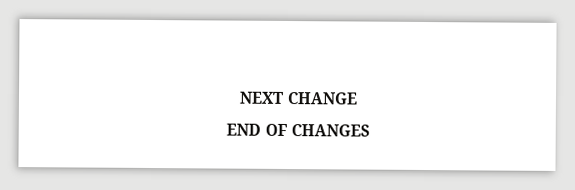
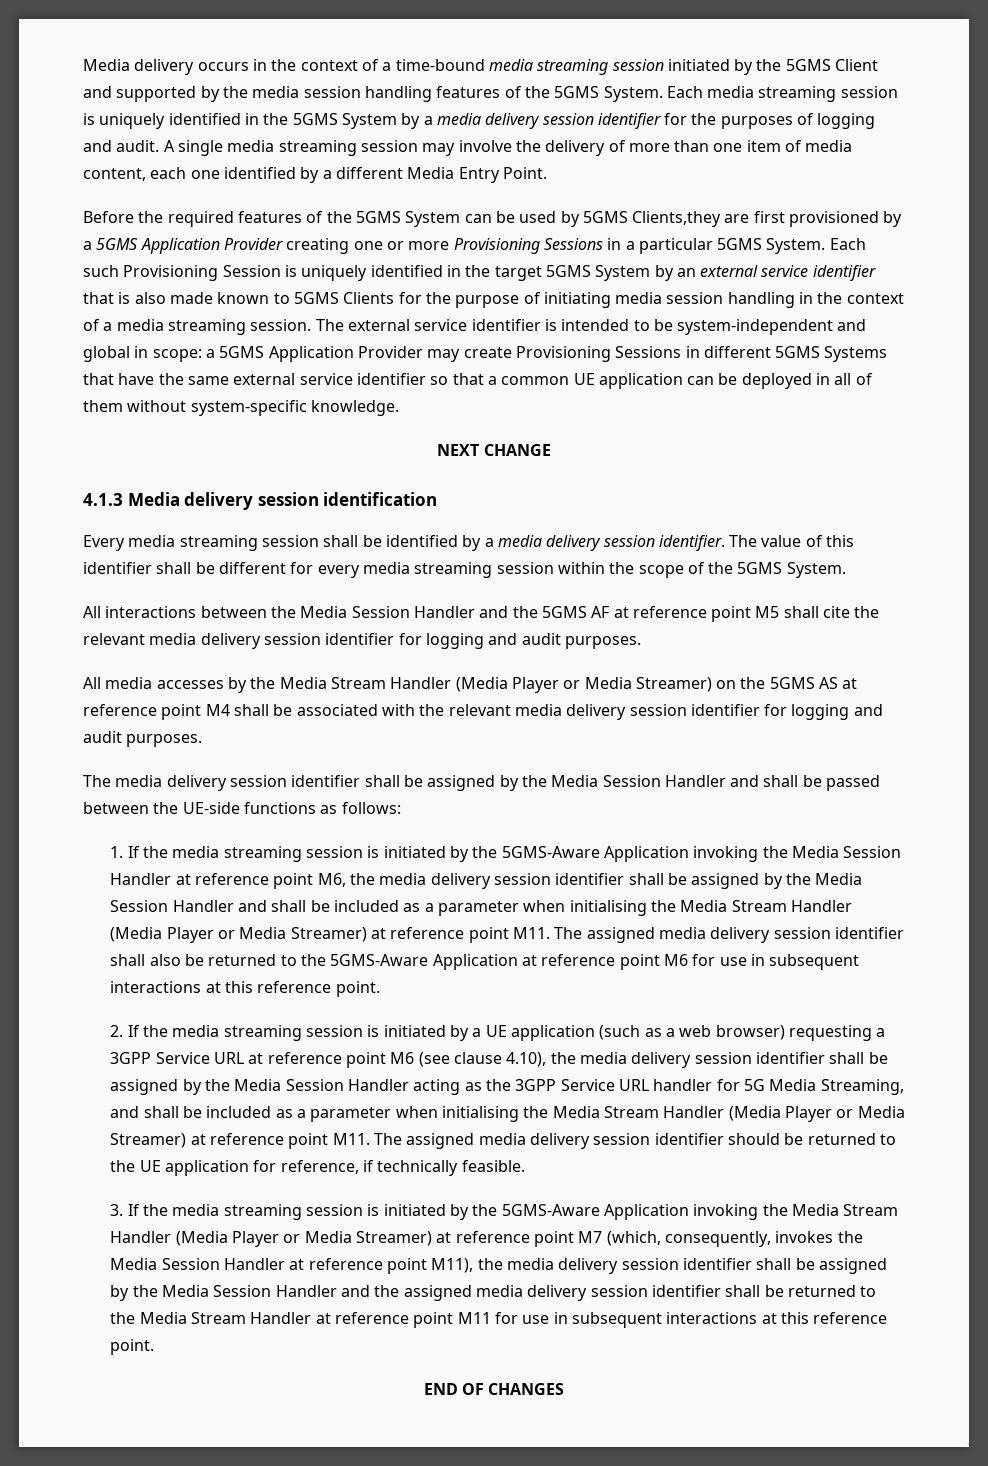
+ Media delivery occurs in the context of a time-bound media streaming session initiated by the 5GMS Client and supported by the media session handling features of the 5GMS System. Each media streaming session is uniquely identified in the 5GMS System by a media delivery session identifier for the purposes of logging and audit. A single media streaming session may involve the delivery of more than one item of media content, each one identified by a different Media Entry Point.
+ Before the required features of the 5GMS System can be used by 5GMS Clients,they are first provisioned by a 5GMS Application Provider creating one or more Provisioning Sessions in a particular 5GMS System. Each such Provisioning Session is uniquely identified in the target 5GMS System by an external service identifier that is also made known to 5GMS Clients for the purpose of initiating media session handling in the context of a media streaming session. The external service identifier is intended to be system-independent and global in scope: a 5GMS Application Provider may create Provisioning Sessions in different 5GMS Systems that have the same external service identifier so that a common UE application can be deployed in all of them without system-specific knowledge.
  NEXT CHANGE
+ 4.1.3 Media delivery session identification
+ Every media streaming session shall be identified by a media delivery session identifier. The value of this identifier shall be different for every media streaming session within the scope of the 5GMS System.
+ All interactions between the Media Session Handler and the 5GMS AF at reference point M5 shall cite the relevant media delivery session identifier for logging and audit purposes.
+ All media accesses by the Media Stream Handler (Media Player or Media Streamer) on the 5GMS AS at reference point M4 shall be associated with the relevant media delivery session identifier for logging and audit purposes.
+ The media delivery session identifier shall be assigned by the Media Session Handler and shall be passed between the UE-side functions as follows:
+ 1. If the media streaming session is initiated by the 5GMS-Aware Application invoking the Media Session Handler at reference point M6, the media delivery session identifier shall be assigned by the Media Session Handler and shall be included as a parameter when initialising the Media Stream Handler (Media Player or Media Streamer) at reference point M11. The assigned media delivery session identifier shall also be returned to the 5GMS-Aware Application at reference point M6 for use in subsequent interactions at this reference point.
+ 2. If the media streaming session is initiated by a UE application (such as a web browser) requesting a 3GPP Service URL at reference point M6 (see clause 4.10), the media delivery session identifier shall be assigned by the Media Session Handler acting as the 3GPP Service URL handler for 5G Media Streaming, and shall be included as a parameter when initialising the Media Stream Handler (Media Player or Media Streamer) at reference point M11. The assigned media delivery session identifier should be returned to the UE application for reference, if technically feasible.
+ 3. If the media streaming session is initiated by the 5GMS-Aware Application invoking the Media Stream Handler (Media Player or Media Streamer) at reference point M7 (which, consequently, invokes the Media Session Handler at reference point M11), the media delivery session identifier shall be assigned by the Media Session Handler and the assigned media delivery session identifier shall be returned to the Media Stream Handler at reference point M11 for use in subsequent interactions at this reference point.

